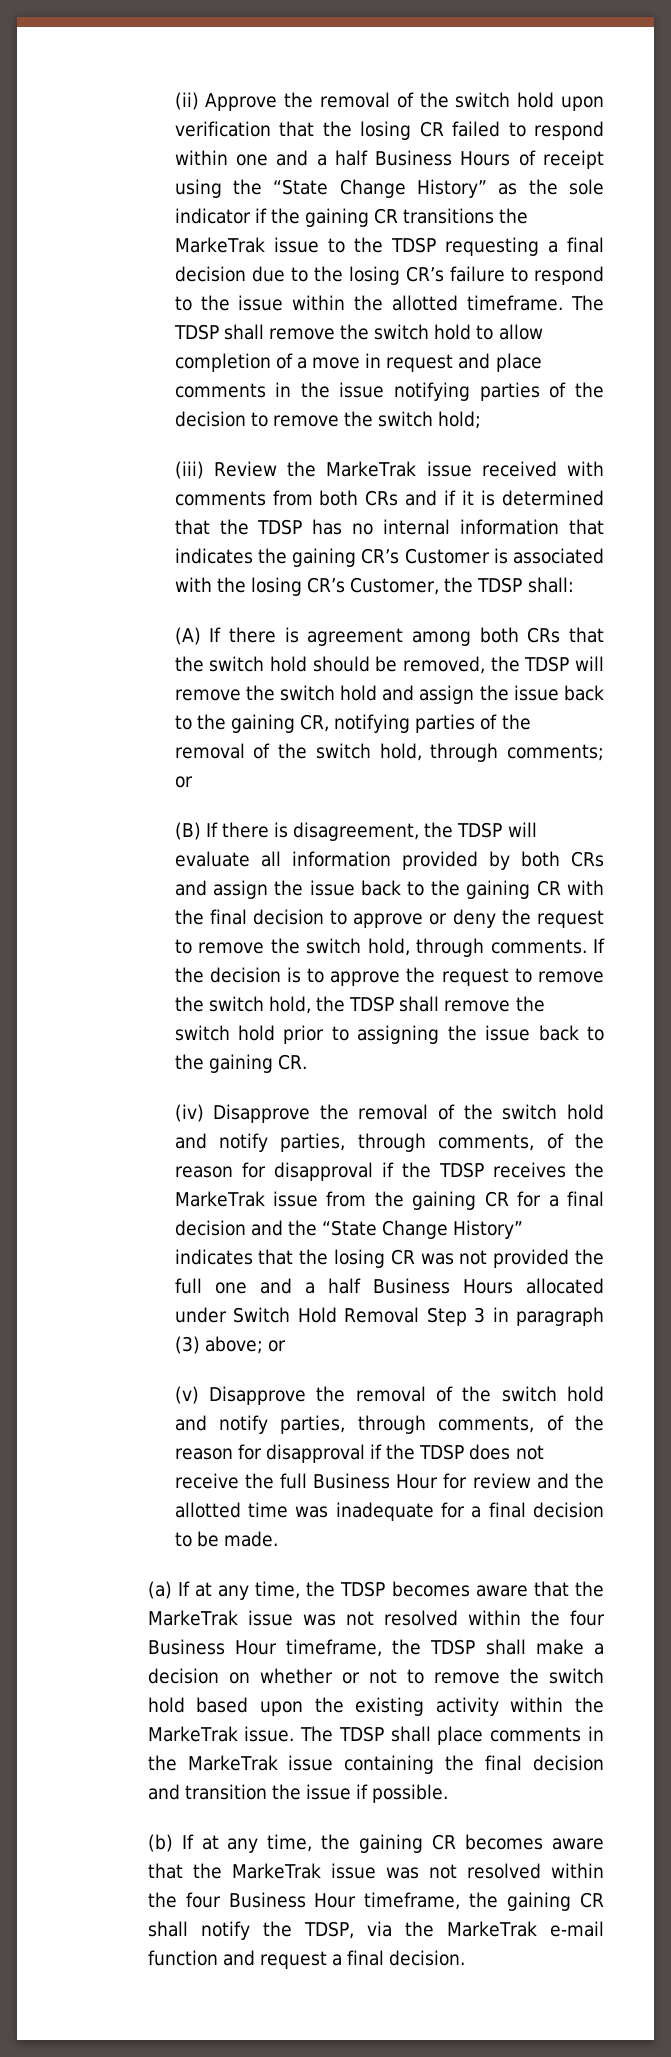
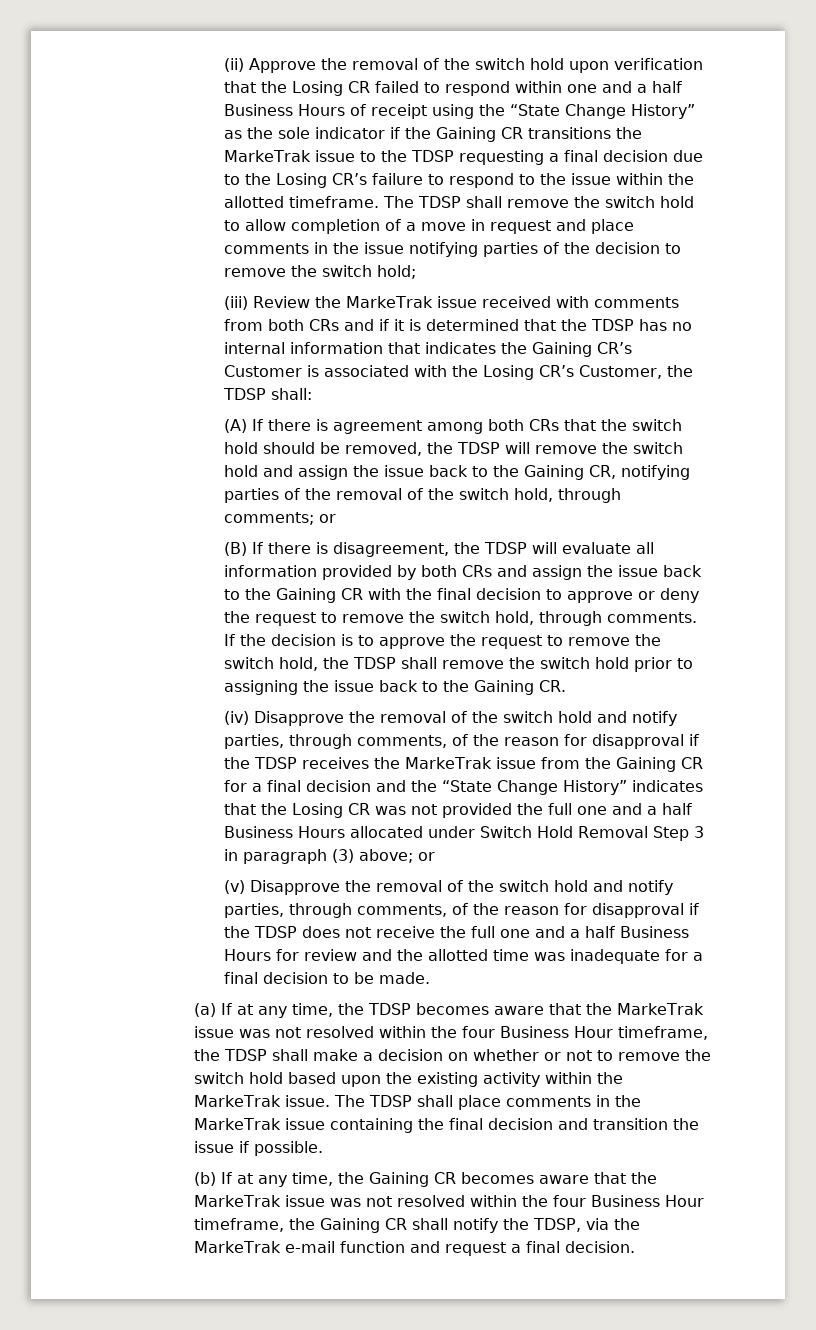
- (ii) Approve the removal of the switch hold upon verification that the losing CR failed to respond within one and a half Business Hours of receipt using the “State Change History” as the sole indicator if the gaining CR transitions the MarkeTrak issue to the TDSP requesting a final decision due to the losing CR’s failure to respond to the issue within the allotted timeframe.
+ (ii) Approve the removal of the switch hold upon verification that the Losing CR failed to respond within one and a half Business Hours of receipt using the “State Change History” as the sole indicator if the Gaining CR transitions the MarkeTrak issue to the TDSP requesting a final decision due to the Losing CR’s failure to respond to the issue within the allotted timeframe.
- (iii) Review the MarkeTrak issue received with comments from both CRs and if it is determined that the TDSP has no internal information that indicates the gaining CR’s Customer is associated with the losing CR’s Customer, the TDSP shall:
+ (iii) Review the MarkeTrak issue received with comments from both CRs and if it is determined that the TDSP has no internal information that indicates the Gaining CR’s Customer is associated with the Losing CR’s Customer, the TDSP shall:
- (A) If there is agreement among both CRs that the switch hold should be removed, the TDSP will remove the switch hold and assign the issue back to the gaining CR, notifying parties of the removal of the switch hold, through comments; or
+ (A) If there is agreement among both CRs that the switch hold should be removed, the TDSP will remove the switch hold and assign the issue back to the Gaining CR, notifying parties of the removal of the switch hold, through comments; or
- (B) If there is disagreement, the TDSP will evaluate all information provided by both CRs and assign the issue back to the gaining CR with the final decision to approve or deny the request to remove the switch hold, through comments.
+ (B) If there is disagreement, the TDSP will evaluate all information provided by both CRs and assign the issue back to the Gaining CR with the final decision to approve or deny the request to remove the switch hold, through comments.
- If the decision is to approve the request to remove the switch hold, the TDSP shall remove the switch hold prior to assigning the issue back to the gaining CR.
+ If the decision is to approve the request to remove the switch hold, the TDSP shall remove the switch hold prior to assigning the issue back to the Gaining CR.
- (iv) Disapprove the removal of the switch hold and notify parties, through comments, of the reason for disapproval if the TDSP receives the MarkeTrak issue from the gaining CR for a final decision and the “State Change History” indicates that the losing CR was not provided the full one and a half Business Hours allocated under Switch Hold Removal Step 3 in paragraph (3) above;
+ (iv) Disapprove the removal of the switch hold and notify parties, through comments, of the reason for disapproval if the TDSP receives the MarkeTrak issue from the Gaining CR for a final decision and the “State Change History” indicates that the Losing CR was not provided the full one and a half Business Hours allocated under Switch Hold Removal Step 3 in paragraph (3) above;
- (v) Disapprove the removal of the switch hold and notify parties, through comments, of the reason for disapproval if the TDSP does not receive the full Business Hour for review and the allotted time was inadequate for a final decision to be made.
+ (v) Disapprove the removal of the switch hold and notify parties, through comments, of the reason for disapproval if the TDSP does not receive the full one and a half Business Hours for review and the allotted time was inadequate for a final decision to be made.
- (b) If at any time, the gaining CR becomes aware that the MarkeTrak issue was not resolved within the four Business Hour timeframe, the gaining CR shall notify the TDSP, via the MarkeTrak e-mail function and request a final decision.
+ (b) If at any time, the Gaining CR becomes aware that the MarkeTrak issue was not resolved within the four Business Hour timeframe, the Gaining CR shall notify the TDSP, via the MarkeTrak e-mail function and request a final decision.

